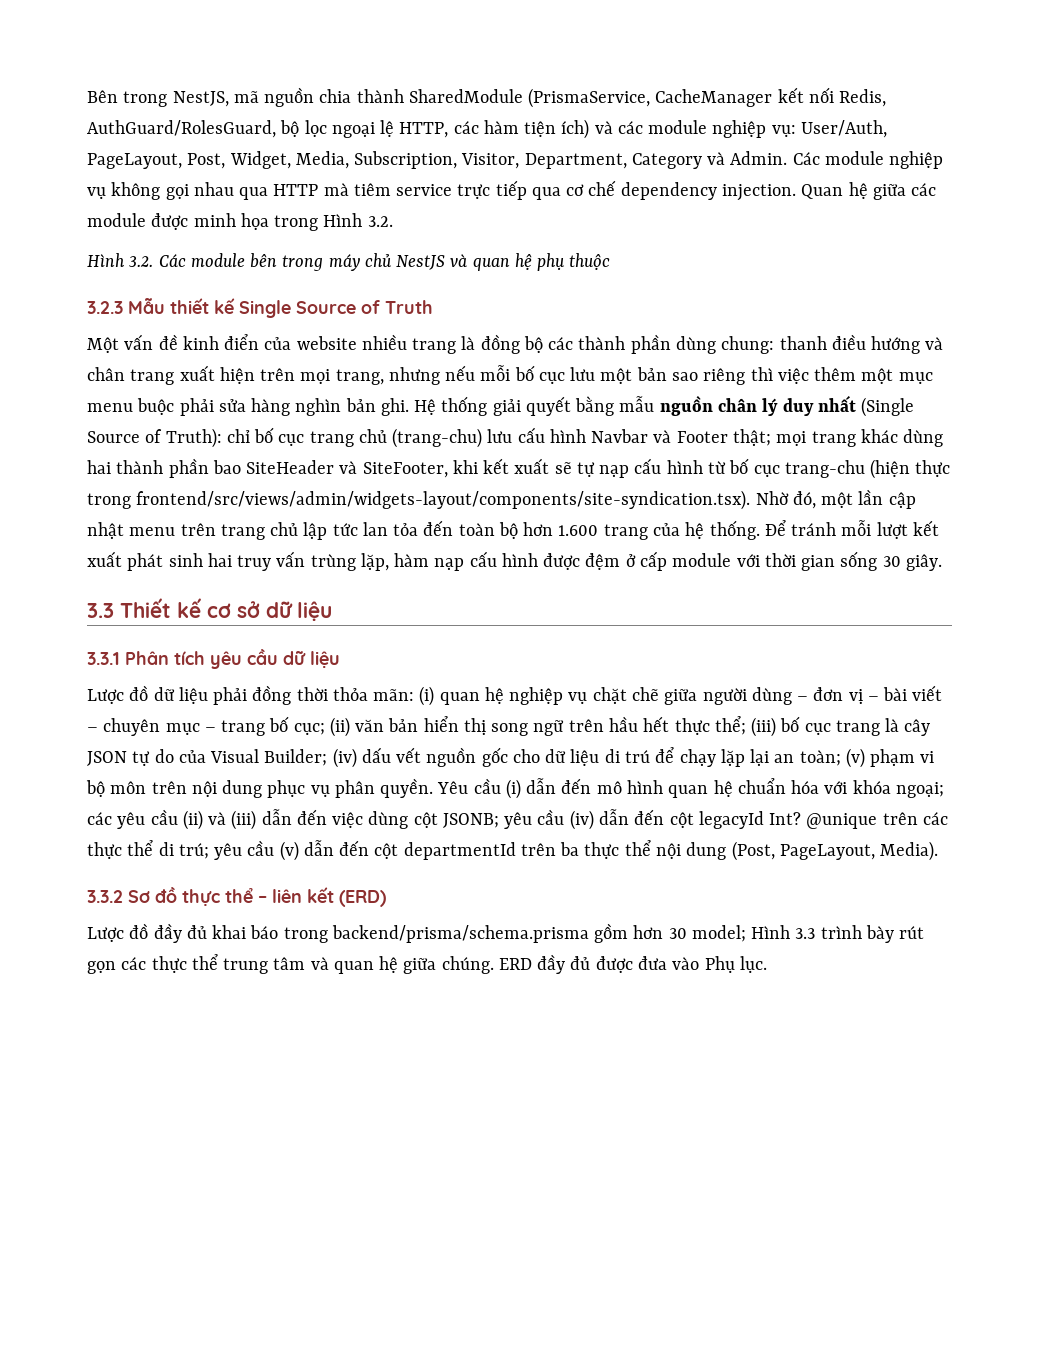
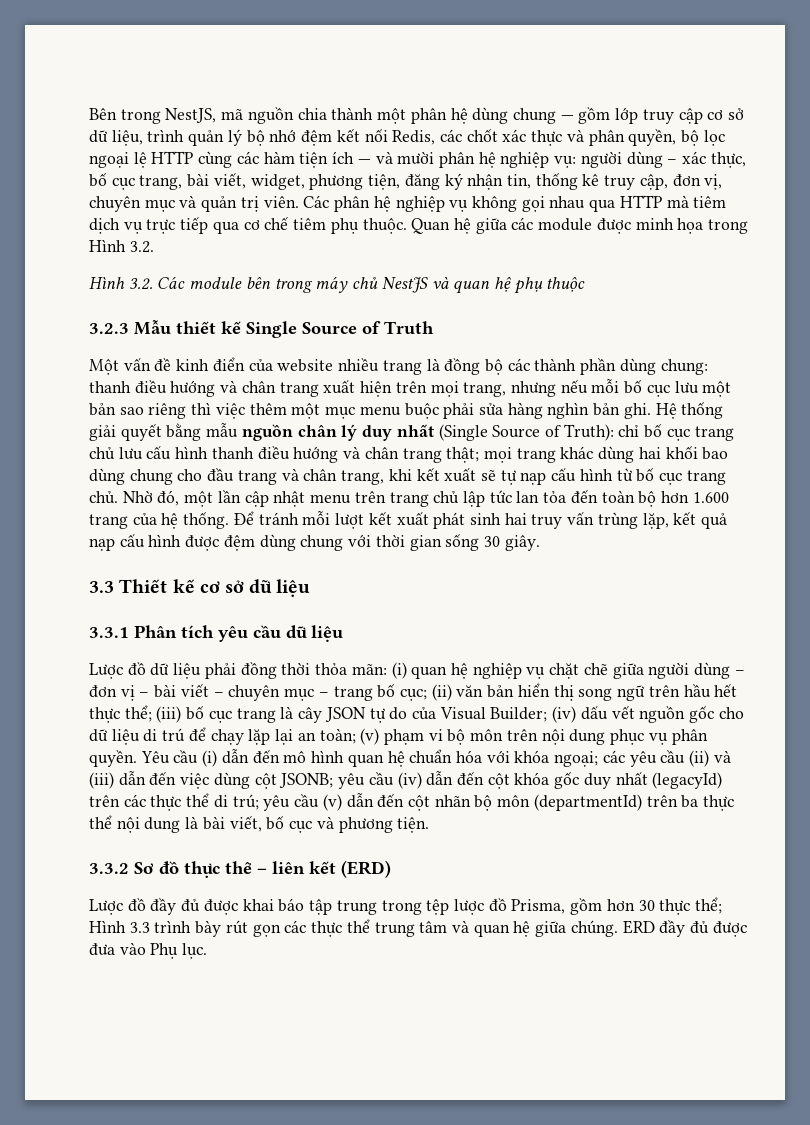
- Bên trong NestJS, mã nguồn chia thành SharedModule (PrismaService, CacheManager kết nối Redis, AuthGuard/RolesGuard, bộ lọc ngoại lệ HTTP, các hàm tiện ích) và các module nghiệp vụ: User/Auth, PageLayout, Post, Widget, Media, Subscription, Visitor, Department, Category và Admin. Các module nghiệp vụ không gọi nhau qua HTTP mà tiêm service trực tiếp qua cơ chế dependency injection.
+ Bên trong NestJS, mã nguồn chia thành một phân hệ dùng chung — gồm lớp truy cập cơ sở dữ liệu, trình quản lý bộ nhớ đệm kết nối Redis, các chốt xác thực và phân quyền, bộ lọc ngoại lệ HTTP cùng các hàm tiện ích — và mười phân hệ nghiệp vụ: người dùng – xác thực, bố cục trang, bài viết, widget, phương tiện, đăng ký nhận tin, thống kê truy cập, đơn vị, chuyên mục và quản trị viên. Các phân hệ nghiệp vụ không gọi nhau qua HTTP mà tiêm dịch vụ trực tiếp qua cơ chế tiêm phụ thuộc.
- chỉ bố cục trang chủ (trang-chu) lưu cấu hình Navbar và Footer thật;
+ chỉ bố cục trang chủ lưu cấu hình thanh điều hướng và chân trang thật;
- mọi trang khác dùng hai thành phần bao SiteHeader và SiteFooter, khi kết xuất sẽ tự nạp cấu hình từ bố cục trang-chu (hiện thực trong frontend/src/views/admin/widgets-layout/components/site-syndication.tsx). Nhờ đó, một lần cập nhật menu trên trang chủ lập tức lan tỏa đến toàn bộ hơn 1.600 trang của hệ thống.
+ mọi trang khác dùng hai khối bao dùng chung cho đầu trang và chân trang, khi kết xuất sẽ tự nạp cấu hình từ bố cục trang chủ. Nhờ đó, một lần cập nhật menu trên trang chủ lập tức lan tỏa đến toàn bộ hơn 1.600 trang của hệ thống.
- Để tránh mỗi lượt kết xuất phát sinh hai truy vấn trùng lặp, hàm nạp cấu hình được đệm ở cấp module với thời gian sống 30 giây.
+ Để tránh mỗi lượt kết xuất phát sinh hai truy vấn trùng lặp, kết quả nạp cấu hình được đệm dùng chung với thời gian sống 30 giây.
- Yêu cầu (i) dẫn đến mô hình quan hệ chuẩn hóa với khóa ngoại; các yêu cầu (ii) và (iii) dẫn đến việc dùng cột JSONB; yêu cầu (iv) dẫn đến cột legacyId Int? @unique trên các thực thể di trú; yêu cầu (v) dẫn đến cột departmentId trên ba thực thể nội dung (Post, PageLayout, Media).
+ Yêu cầu (i) dẫn đến mô hình quan hệ chuẩn hóa với khóa ngoại; các yêu cầu (ii) và (iii) dẫn đến việc dùng cột JSONB; yêu cầu (iv) dẫn đến cột khóa gốc duy nhất (legacyId) trên các thực thể di trú; yêu cầu (v) dẫn đến cột nhãn bộ môn (departmentId) trên ba thực thể nội dung là bài viết, bố cục và phương tiện.
- Lược đồ đầy đủ khai báo trong backend/prisma/schema.prisma gồm hơn 30 model; Hình 3.3 trình bày rút gọn các thực thể trung tâm và quan hệ giữa chúng.
+ Lược đồ đầy đủ được khai báo tập trung trong tệp lược đồ Prisma, gồm hơn 30 thực thể; Hình 3.3 trình bày rút gọn các thực thể trung tâm và quan hệ giữa chúng.

